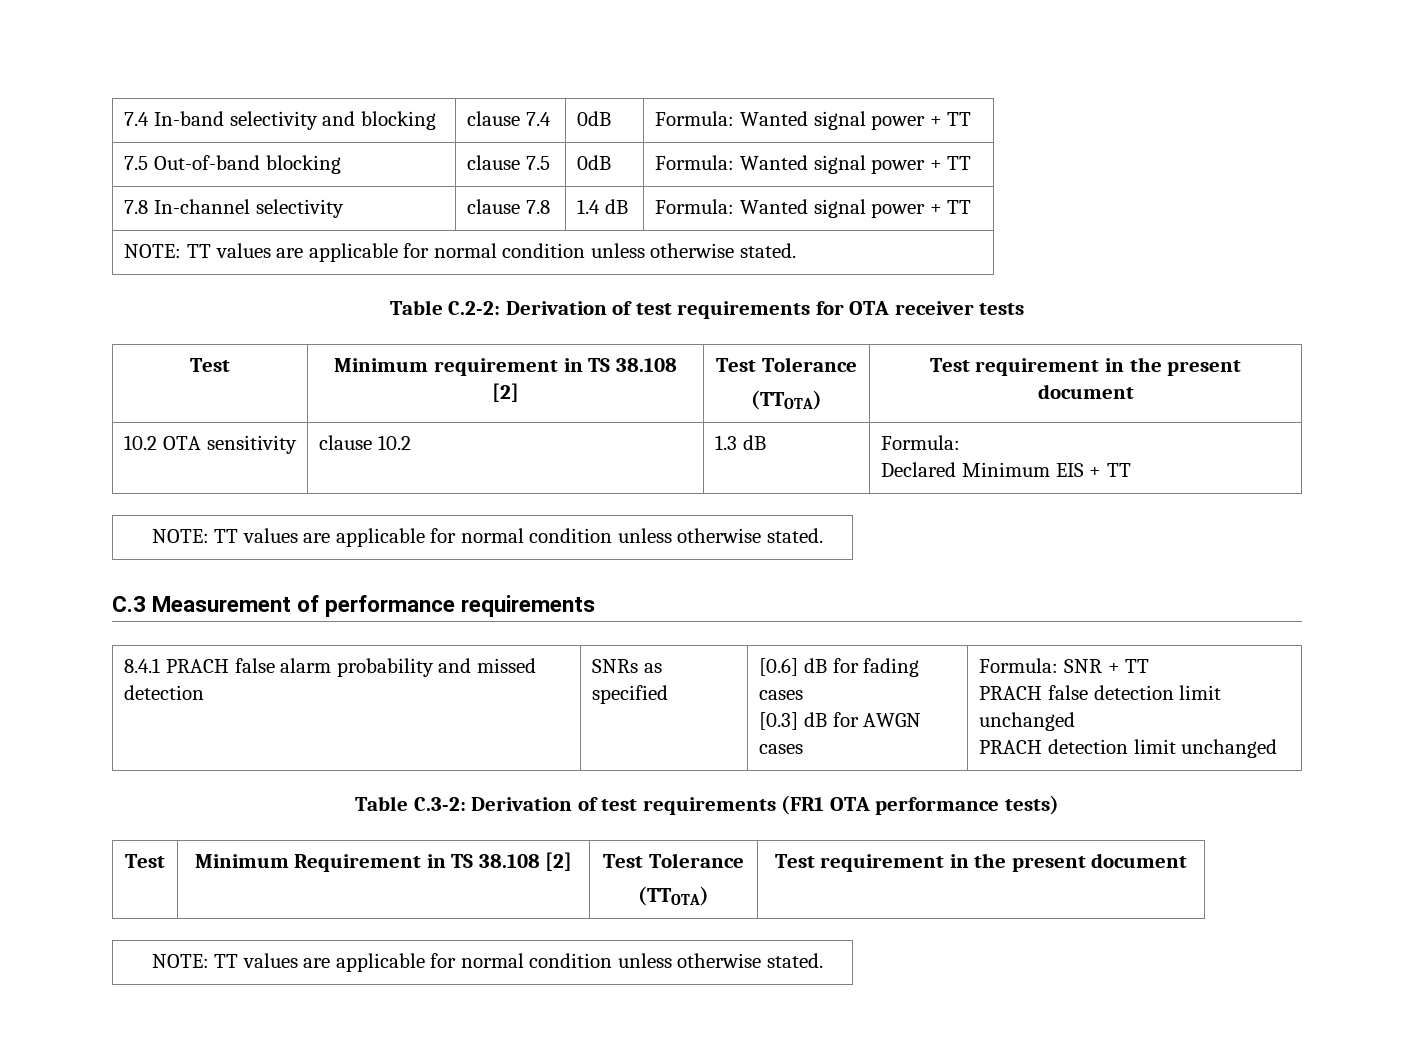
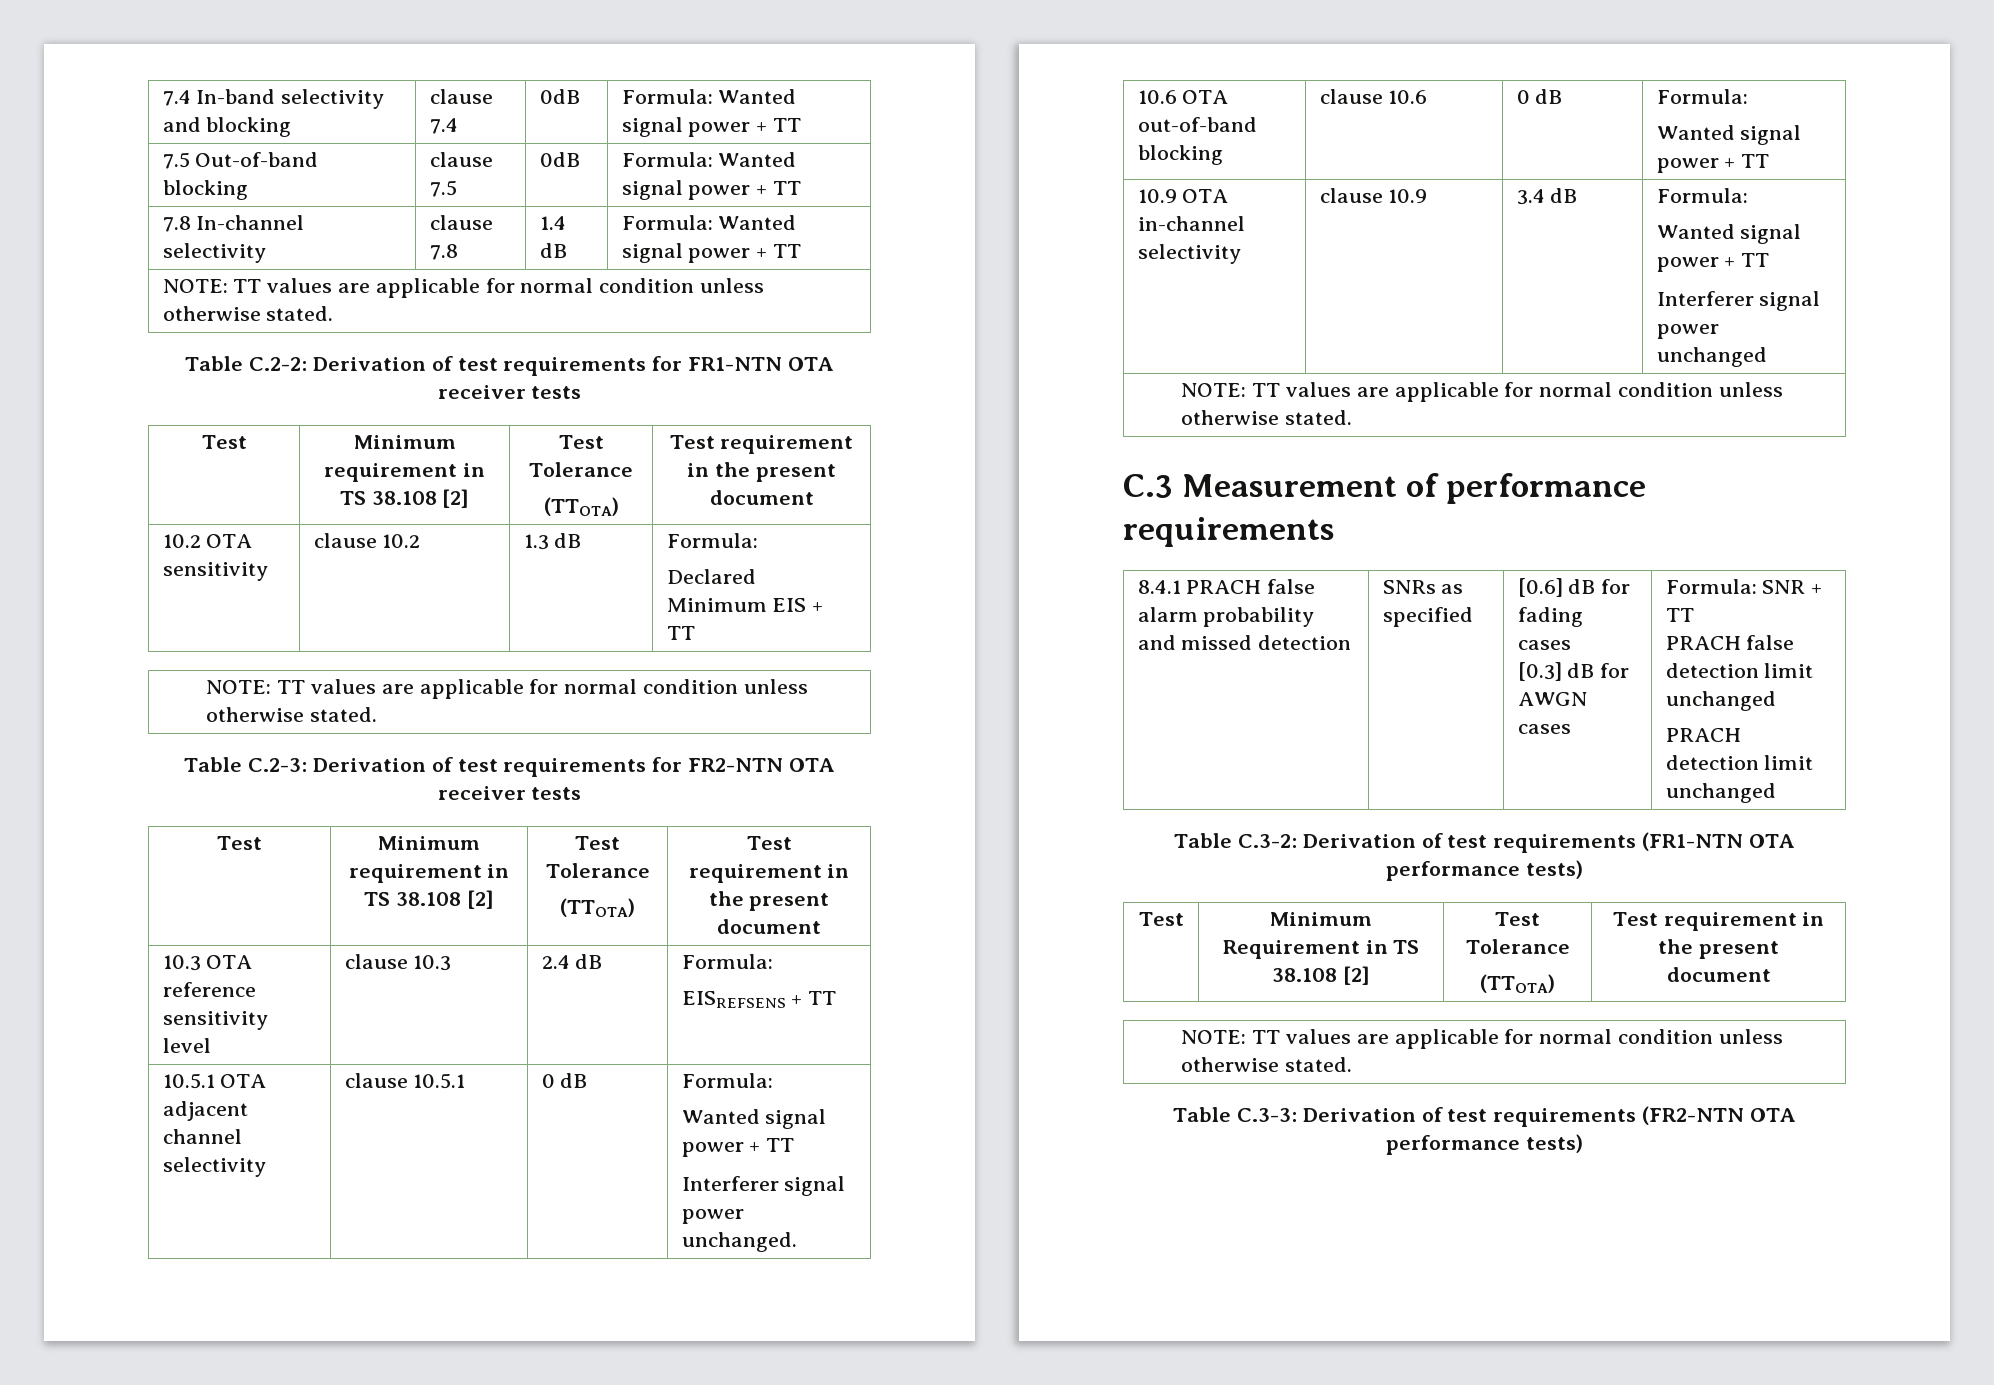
- Table C.2-2: Derivation of test requirements for OTA receiver tests
+ Table C.2-2: Derivation of test requirements for FR1-NTN OTA receiver tests
+ Table C.2-3: Derivation of test requirements for FR2-NTN OTA receiver tests
+ Test | Minimum requirement in TS 38.108 [2] | Test Tolerance
+ (TTOTA) | Test requirement in the present document
+ 10.3 OTA reference sensitivity level | clause 10.3 | 2.4 dB | Formula:
+ EISREFSENS + TT
+ 10.5.1 OTA adjacent channel selectivity | clause 10.5.1 | 0 dB | Formula:
+ Wanted signal power + TT
+ Interferer signal power unchanged.
+ 10.6 OTA out-of-band blocking | clause 10.6 | 0 dB | Formula:
+ Wanted signal power + TT
+ 10.9 OTA in-channel selectivity | clause 10.9 | 3.4 dB | Formula:
+ Wanted signal power + TT
+ Interferer signal power unchanged
+ NOTE: TT values are applicable for normal condition unless otherwise stated.
- Table C.3-2: Derivation of test requirements (FR1 OTA performance tests)
+ Table C.3-2: Derivation of test requirements (FR1-NTN OTA performance tests)
+ Table C.3-3: Derivation of test requirements (FR2-NTN OTA performance tests)

